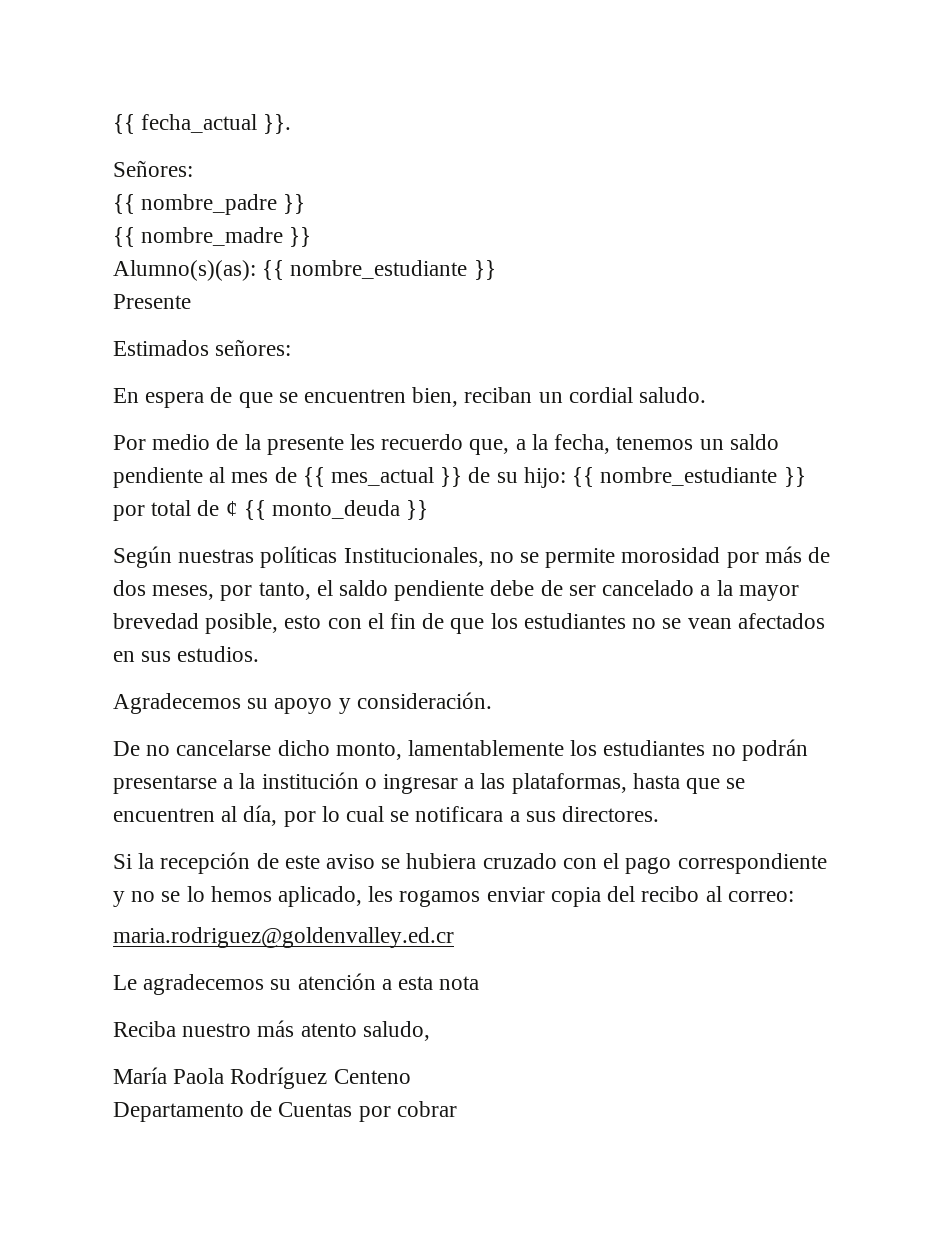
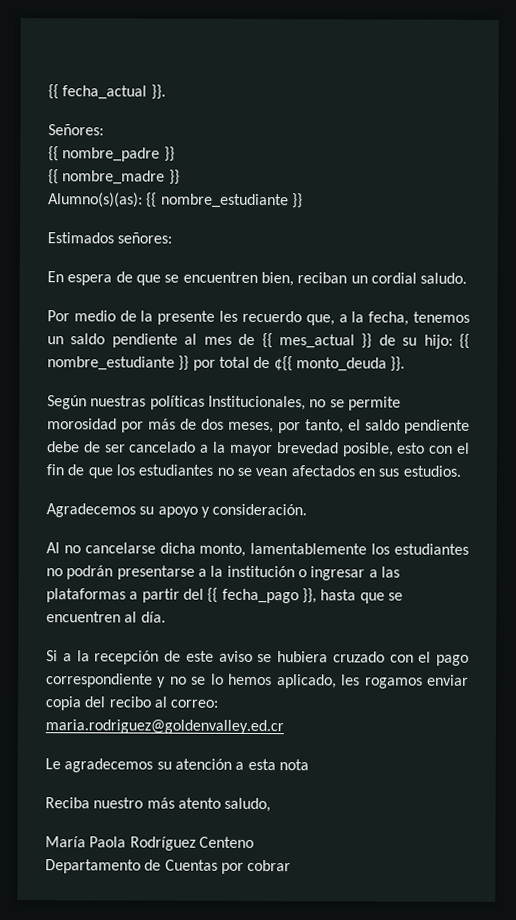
- Presente
- Por medio de la presente les recuerdo que, a la fecha, tenemos un saldo pendiente al mes de {{ mes_actual }} de su hijo: {{ nombre_estudiante }} por total de ¢ {{ monto_deuda }}
+ Por medio de la presente les recuerdo que, a la fecha, tenemos un saldo pendiente al mes de {{ mes_actual }} de su hijo: {{ nombre_estudiante }} por total de ¢{{ monto_deuda }}.
- De no cancelarse dicho monto, lamentablemente los estudiantes no podrán presentarse a la institución o ingresar a las plataformas, hasta que se encuentren al día, por lo cual se notificara a sus directores.
+ Al no cancelarse dicha monto, lamentablemente los estudiantes no podrán presentarse a la institución o ingresar a las plataformas a partir del {{ fecha_pago }}, hasta que se encuentren al día.
- Si la recepción de este aviso se hubiera cruzado con el pago correspondiente y no se lo hemos aplicado, les rogamos enviar copia del recibo al correo:
+ Si a la recepción de este aviso se hubiera cruzado con el pago correspondiente y no se lo hemos aplicado, les rogamos enviar copia del recibo al correo:

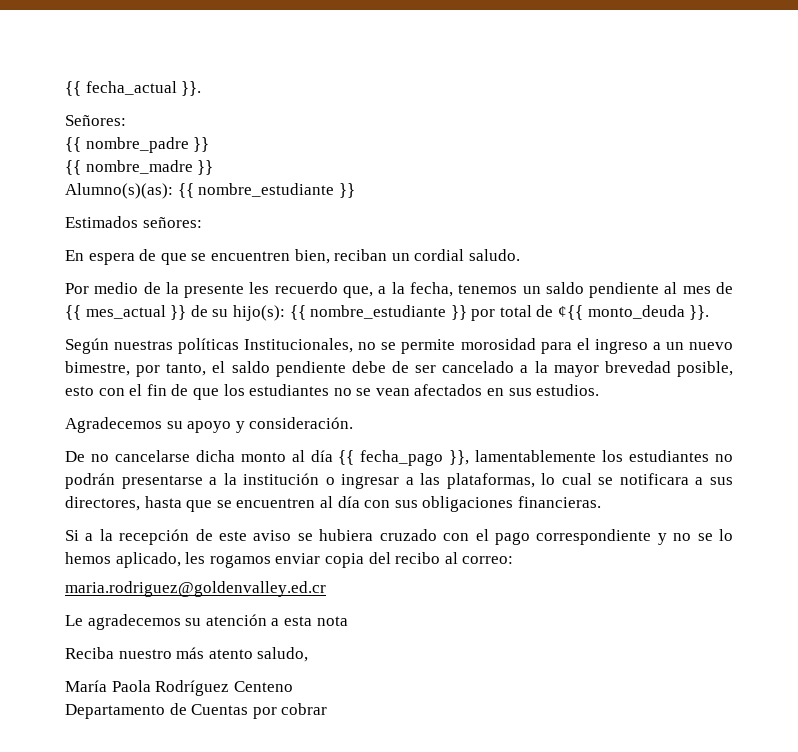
- Por medio de la presente les recuerdo que, a la fecha, tenemos un saldo pendiente al mes de {{ mes_actual }} de su hijo: {{ nombre_estudiante }} por total de ¢{{ monto_deuda }}.
+ Por medio de la presente les recuerdo que, a la fecha, tenemos un saldo pendiente al mes de {{ mes_actual }} de su hijo(s): {{ nombre_estudiante }} por total de ¢{{ monto_deuda }}.
- Según nuestras políticas Institucionales, no se permite morosidad por más de dos meses, por tanto, el saldo pendiente debe de ser cancelado a la mayor brevedad posible, esto con el fin de que los estudiantes no se vean afectados en sus estudios.
+ Según nuestras políticas Institucionales, no se permite morosidad para el ingreso a un nuevo bimestre, por tanto, el saldo pendiente debe de ser cancelado a la mayor brevedad posible, esto con el fin de que los estudiantes no se vean afectados en sus estudios.
- Al no cancelarse dicha monto, lamentablemente los estudiantes no podrán presentarse a la institución o ingresar a las plataformas a partir del {{ fecha_pago }}, hasta que se encuentren al día.
+ De no cancelarse dicha monto al día {{ fecha_pago }}, lamentablemente los estudiantes no podrán presentarse a la institución o ingresar a las plataformas, lo cual se notificara a sus directores, hasta que se encuentren al día con sus obligaciones financieras.

